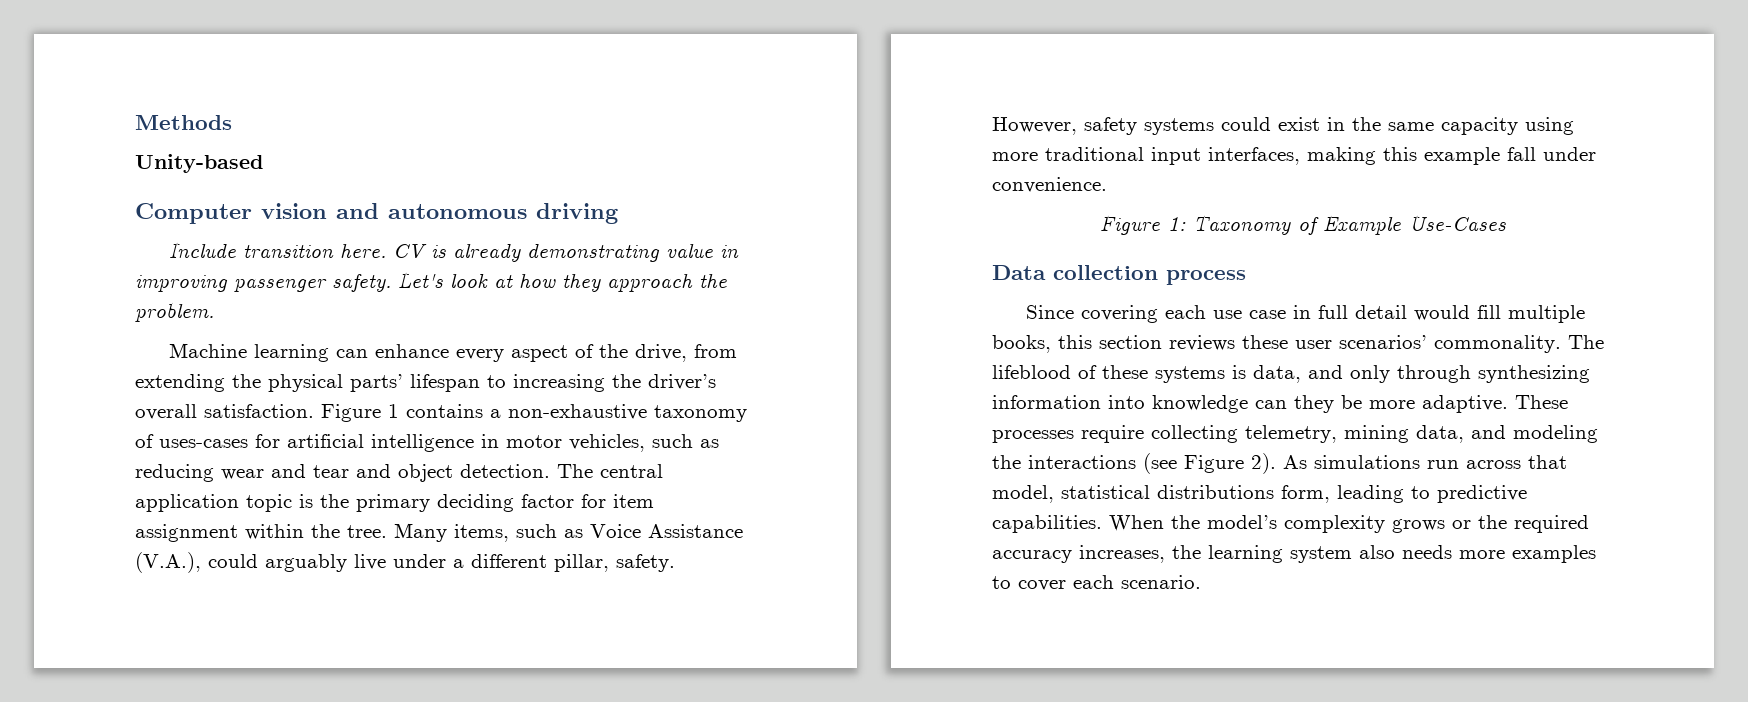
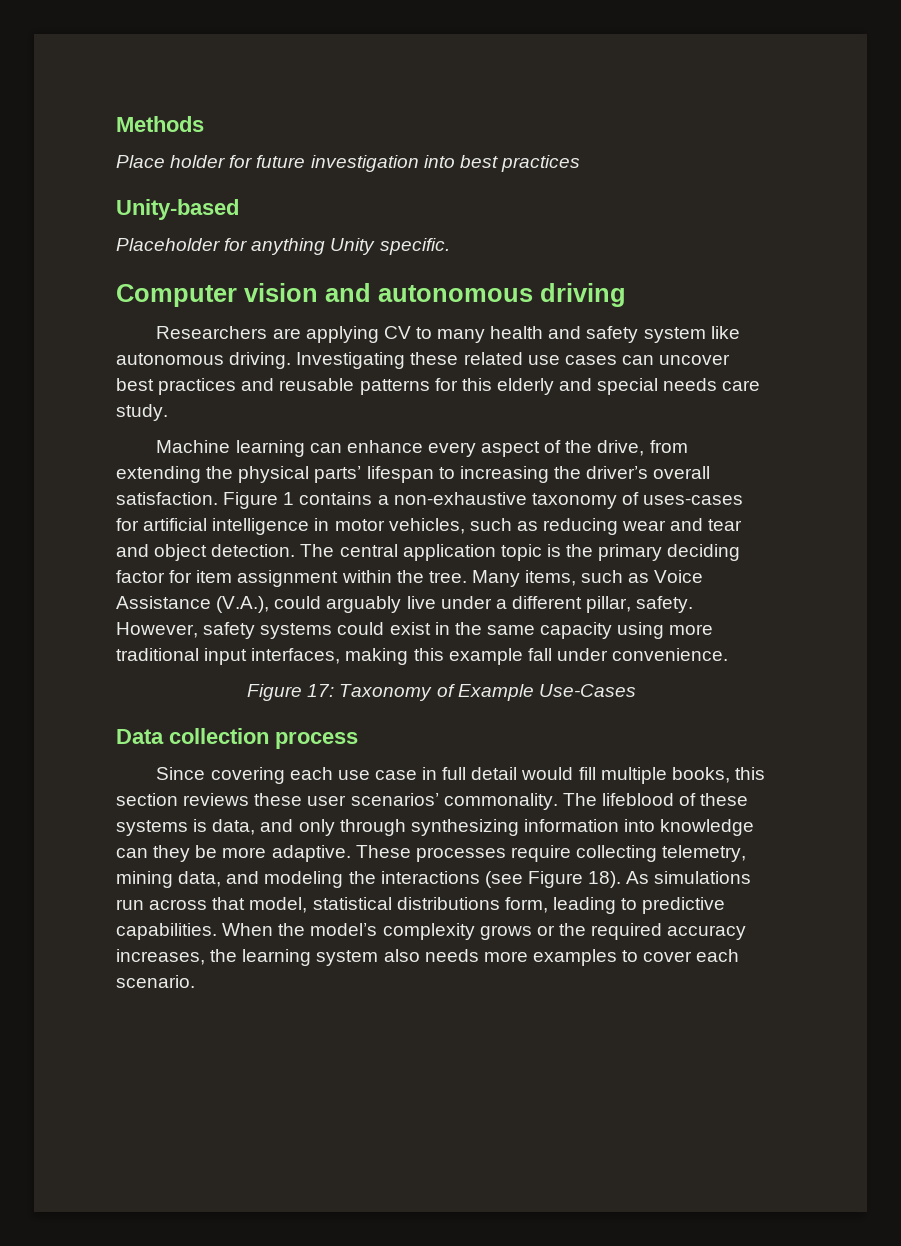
+ Place holder for future investigation into best practices
  Unity-based
+ Placeholder for anything Unity specific.
- Include transition here. CV is already demonstrating value in improving passenger safety. Let's look at how they approach the problem.
+ Researchers are applying CV to many health and safety system like autonomous driving. Investigating these related use cases can uncover best practices and reusable patterns for this elderly and special needs care study.
- Figure 1: Taxonomy of Example Use-Cases
+ Figure 17: Taxonomy of Example Use-Cases
- These processes require collecting telemetry, mining data, and modeling the interactions (see Figure 2).
+ These processes require collecting telemetry, mining data, and modeling the interactions (see Figure 18).

